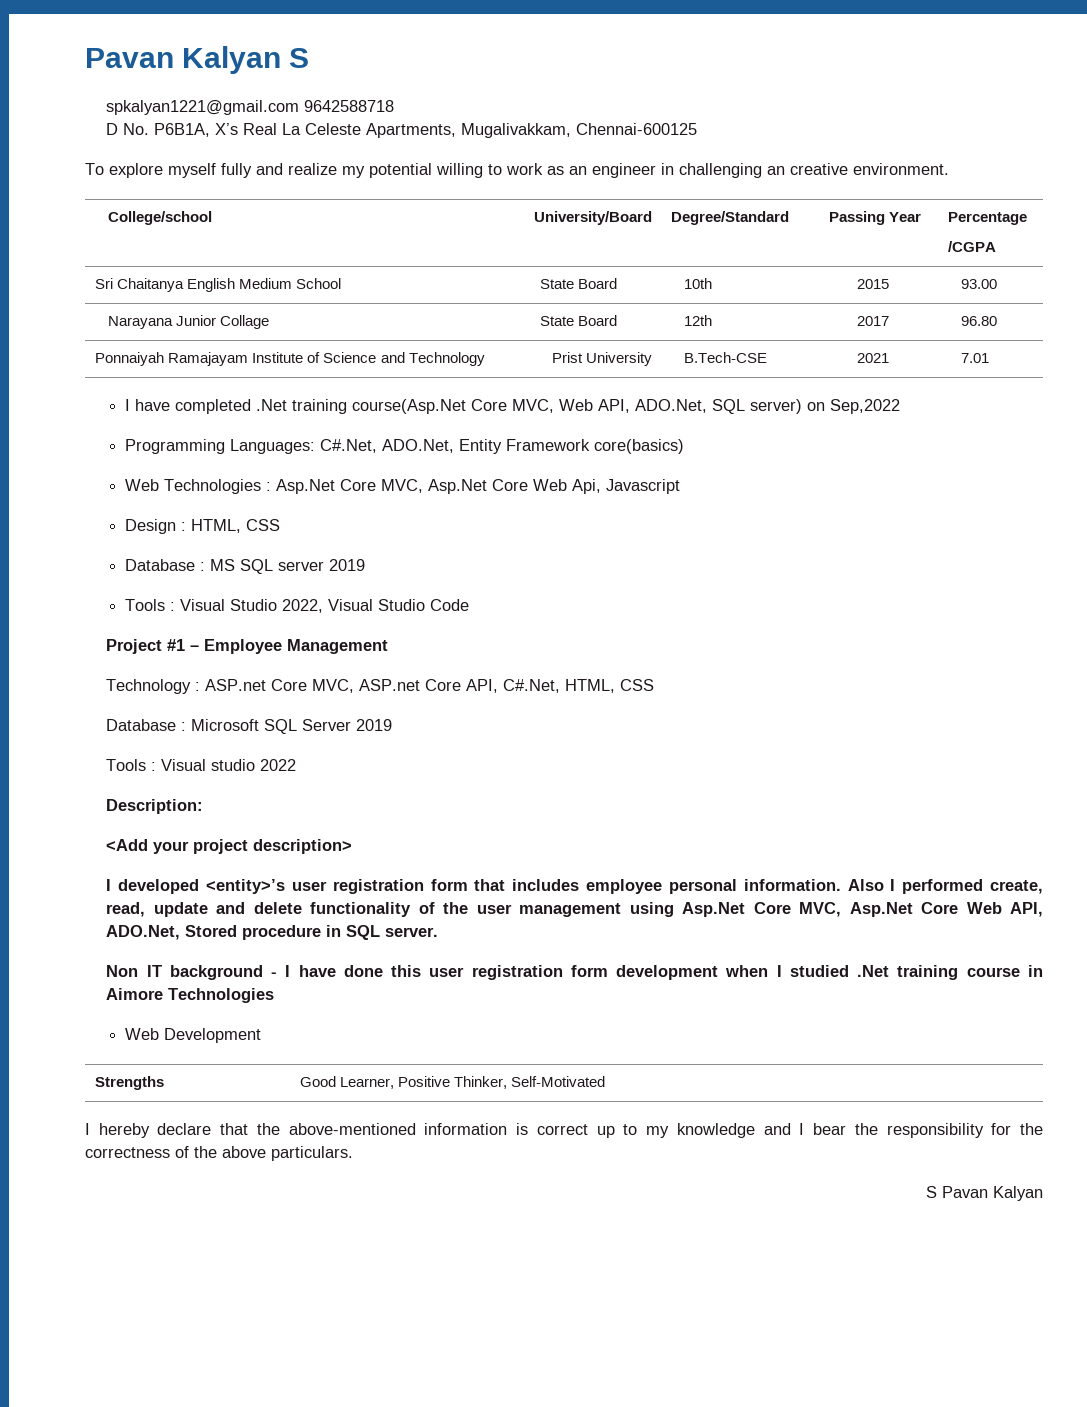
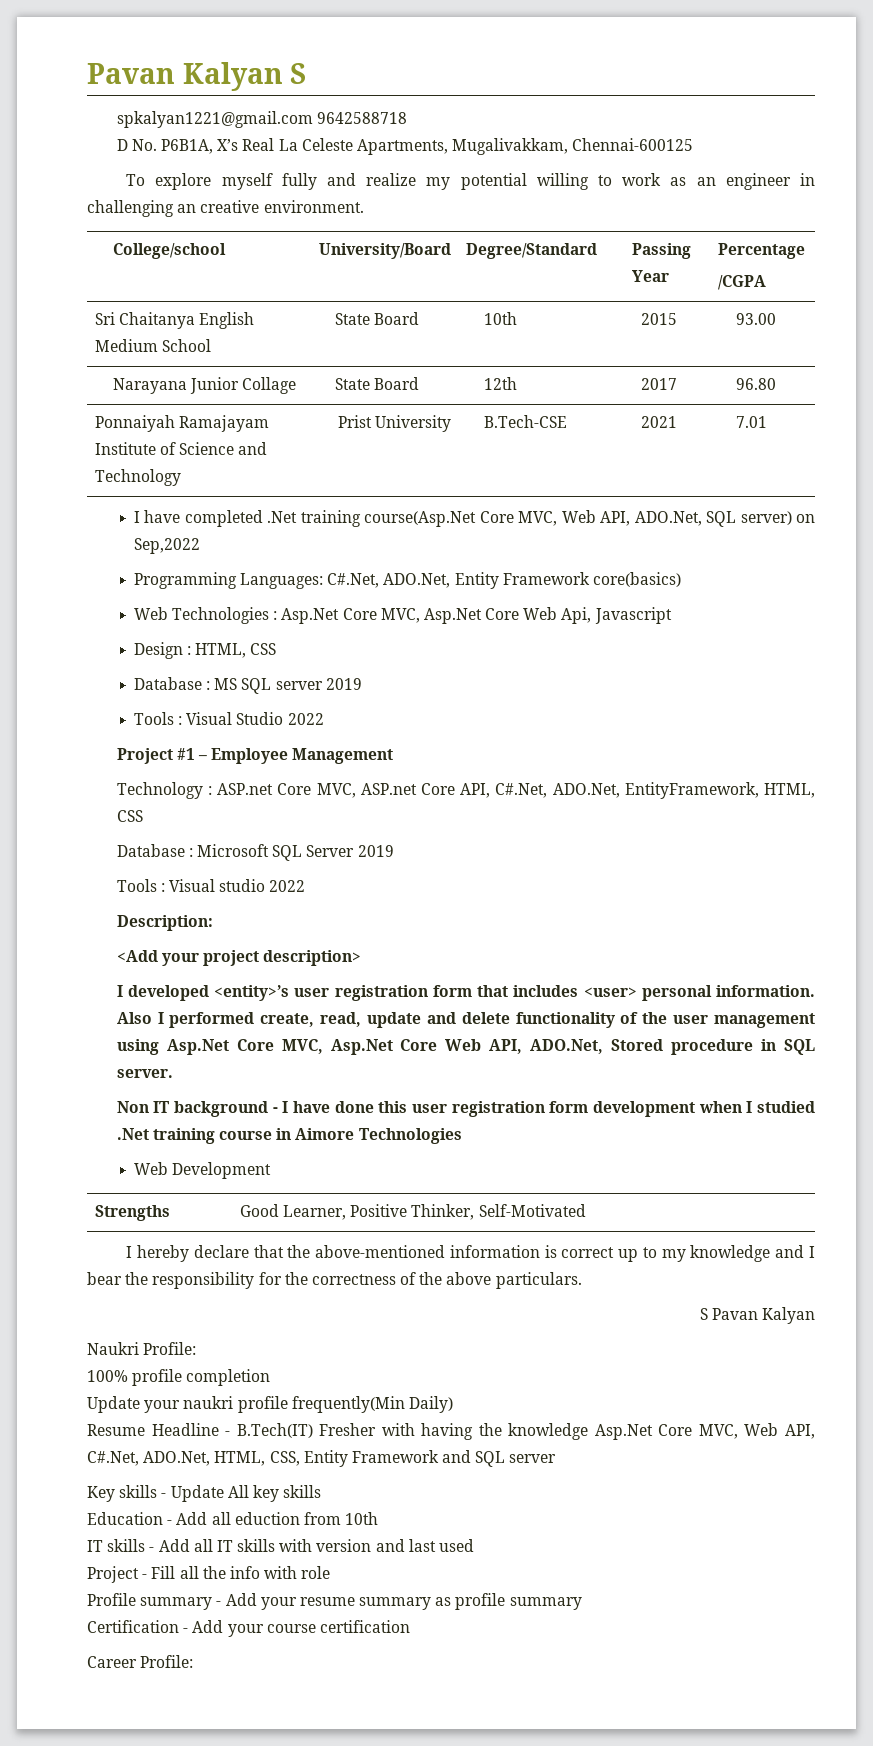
- Tools : Visual Studio 2022, Visual Studio Code
+ Tools : Visual Studio 2022
- Technology : ASP.net Core MVC, ASP.net Core API, C#.Net, HTML, CSS
+ Technology : ASP.net Core MVC, ASP.net Core API, C#.Net, ADO.Net, EntityFramework, HTML, CSS
- I developed <entity>’s user registration form that includes employee personal information.
+ I developed <entity>’s user registration form that includes <user> personal information.
+ Naukri Profile:
+ 100% profile completion
+ Update your naukri profile frequently(Min Daily)
+ Resume Headline - B.Tech(IT) Fresher with having the knowledge Asp.Net Core MVC, Web API, C#.Net, ADO.Net, HTML, CSS, Entity Framework and SQL server
+ Key skills - Update All key skills
+ Education - Add all eduction from 10th
+ IT skills - Add all IT skills with version and last used
+ Project - Fill all the info with role
+ Profile summary - Add your resume summary as profile summary
+ Certification - Add your course certification
+ Career Profile:

